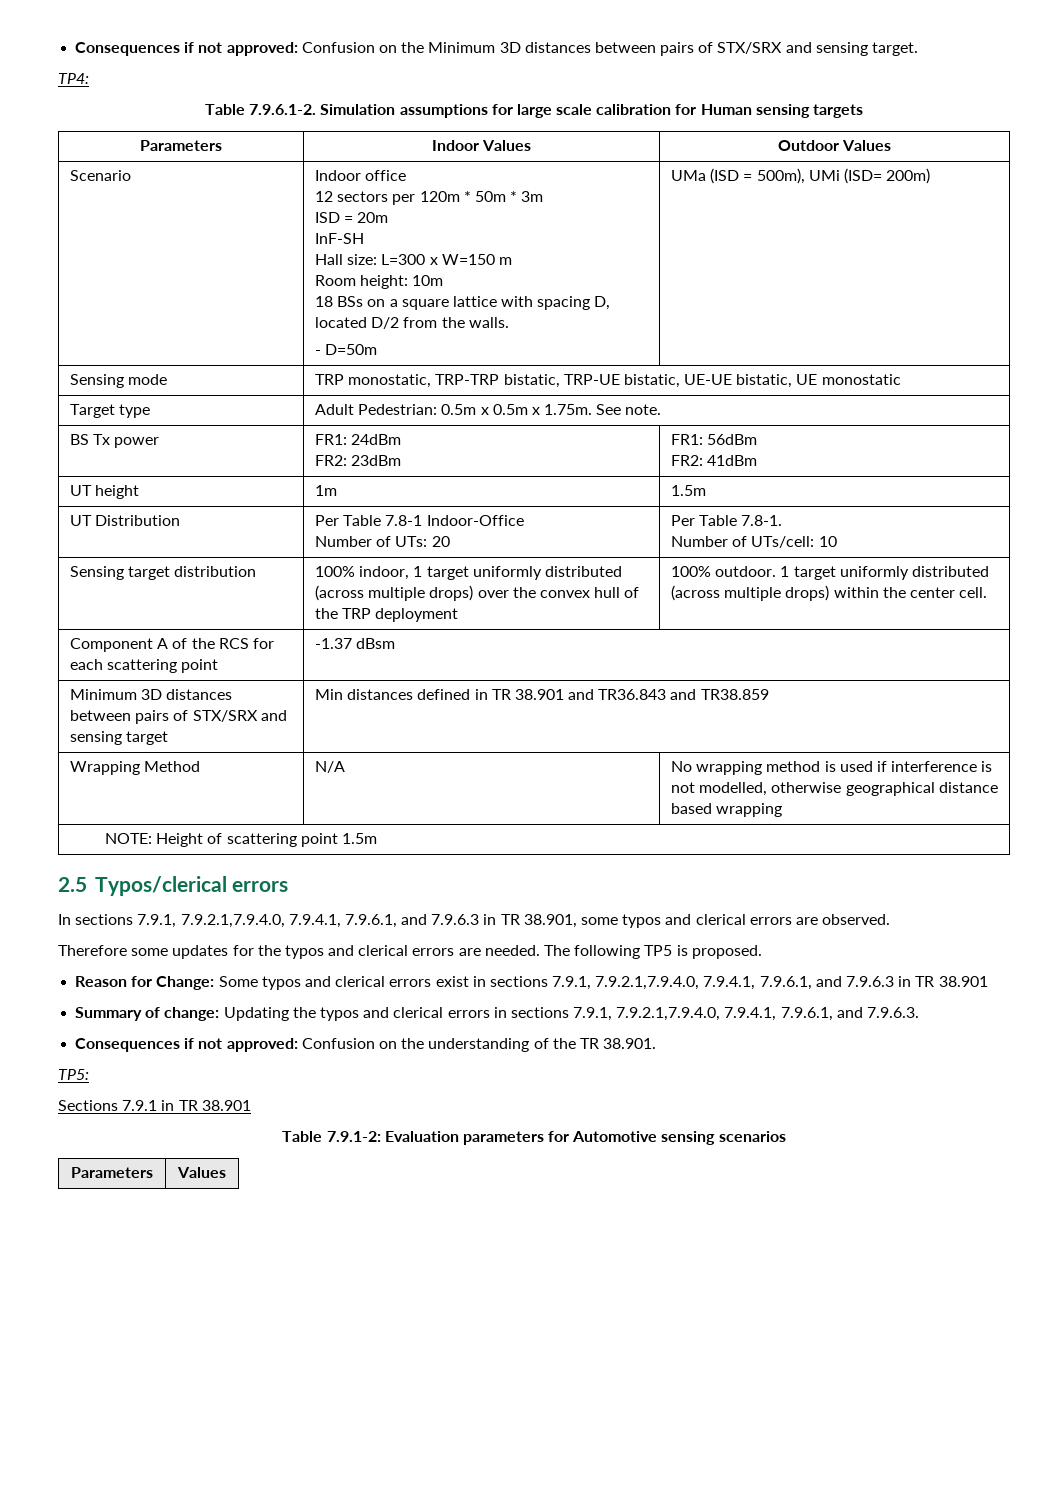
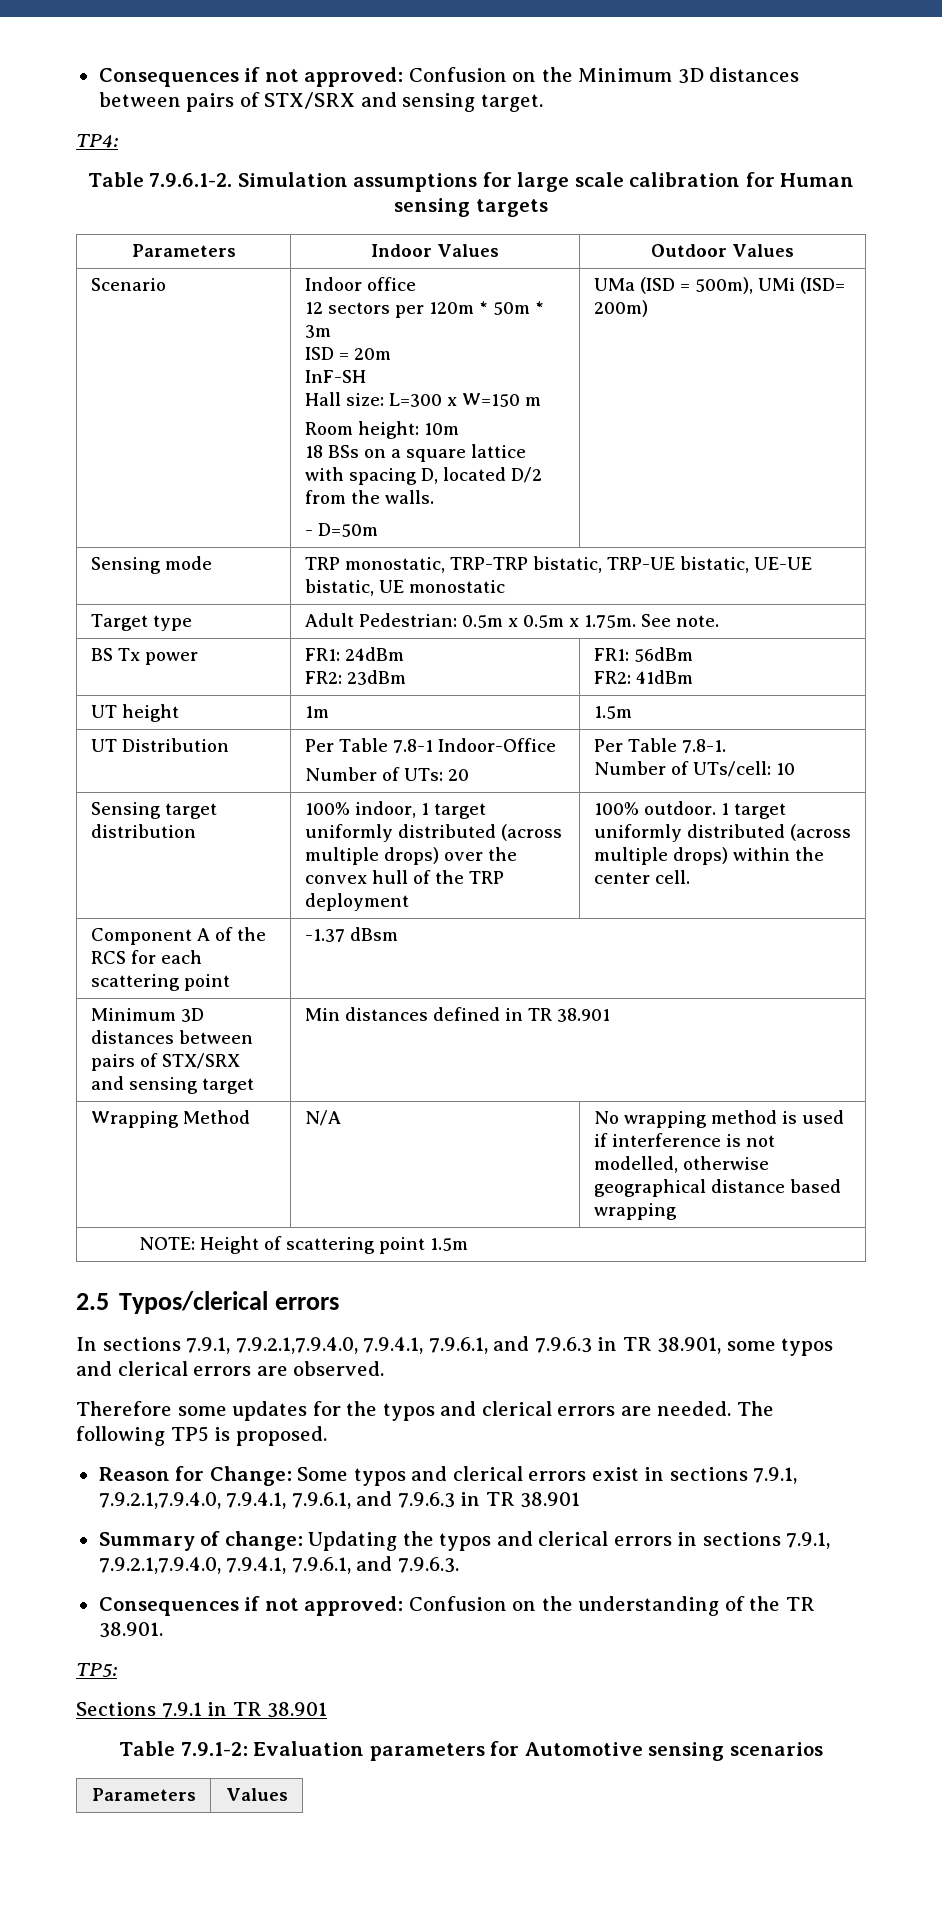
- Minimum 3D distances between pairs of STX/SRX and sensing target | Min distances defined in TR 38.901 and TR36.843 and TR38.859
+ Minimum 3D distances between pairs of STX/SRX and sensing target | Min distances defined in TR 38.901

